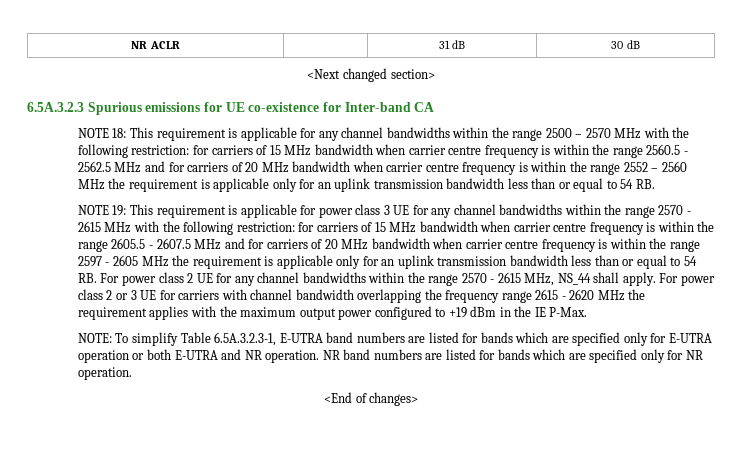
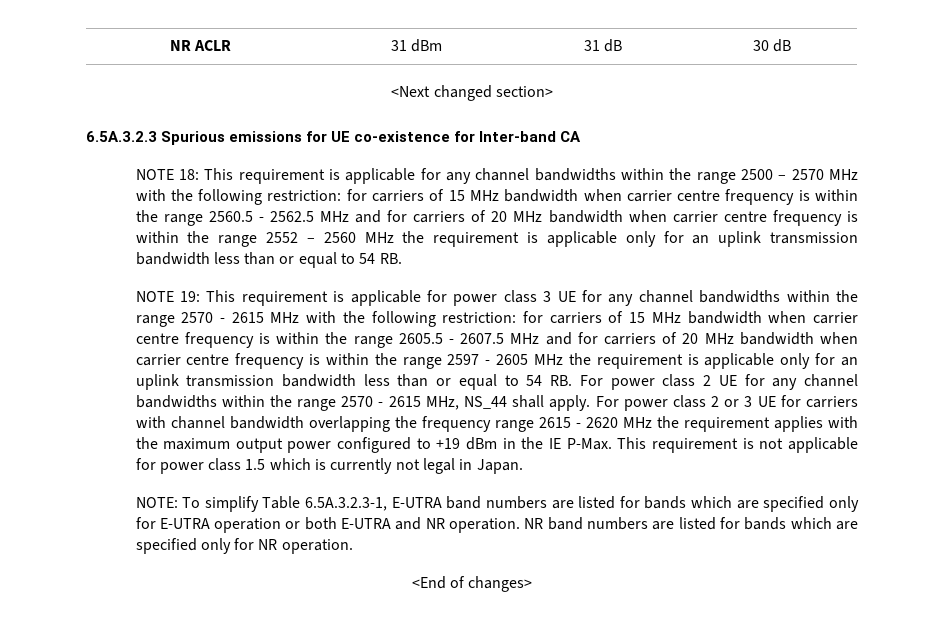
- NR ACLR | | 31 dB | 30 dB
+ NR ACLR | 31 dBm | 31 dB | 30 dB
+ This requirement is not applicable for power class 1.5 which is currently not legal in Japan.

